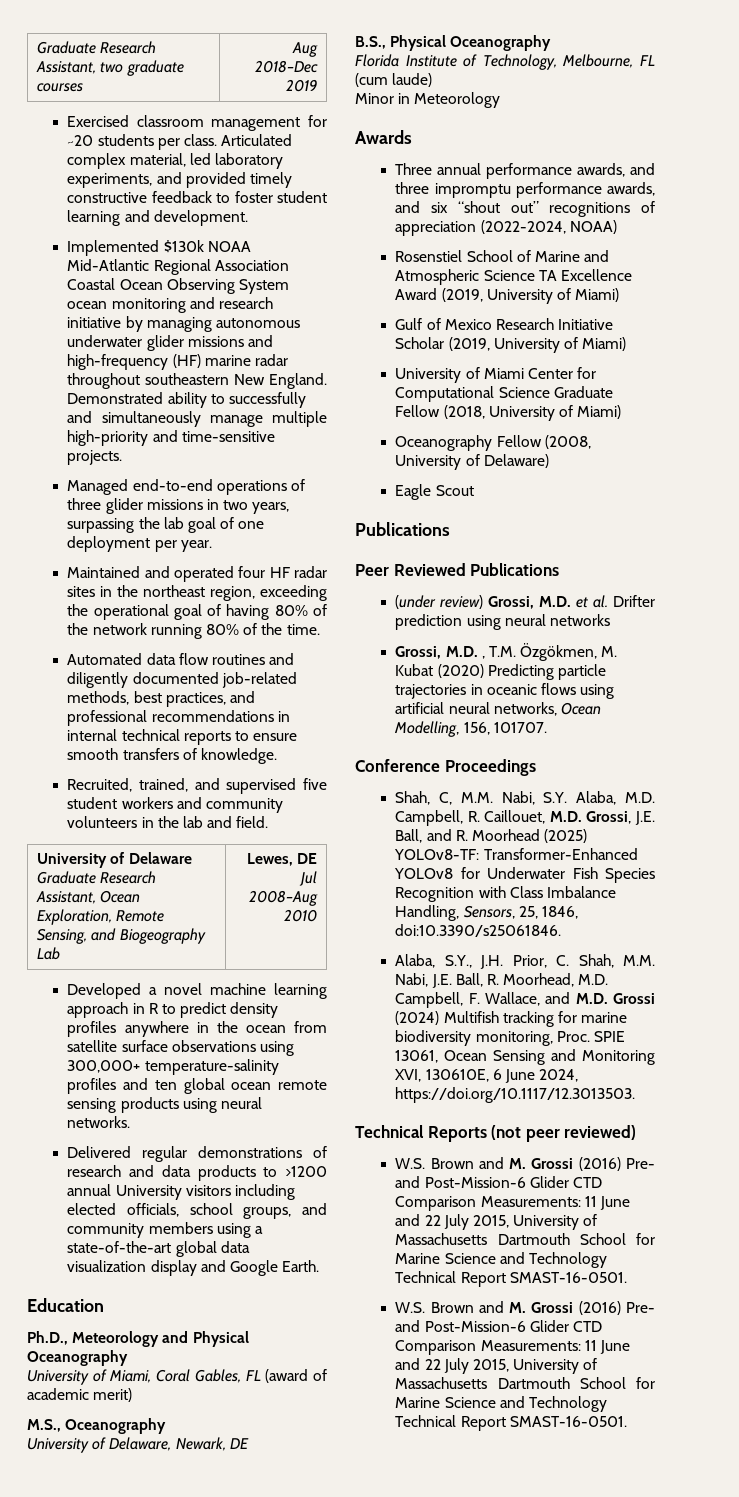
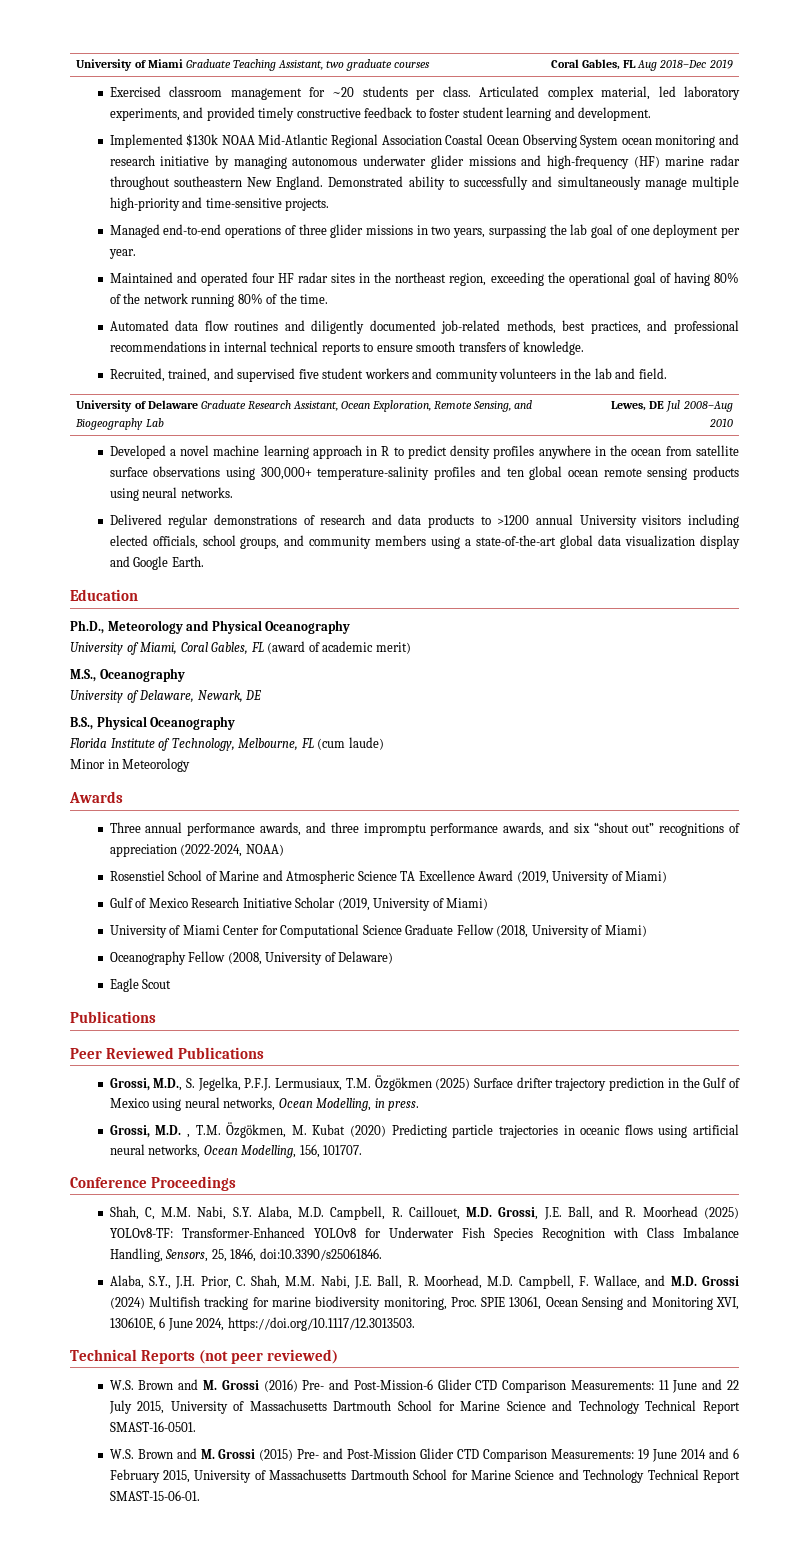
- Graduate Research Assistant, two graduate courses | Aug 2018–Dec 2019
+ University of Miami Graduate Teaching Assistant, two graduate courses | Coral Gables, FL Aug 2018–Dec 2019
- (under review) Grossi, M.D. et al. Drifter prediction using neural networks
+ Grossi, M.D., S. Jegelka, P.F.J. Lermusiaux, T.M. Özgökmen (2025) Surface drifter trajectory prediction in the Gulf of Mexico using neural networks, Ocean Modelling, in press.
  Technical Reports (not peer reviewed)
  W.S. Brown and M. Grossi (2016) Pre- and Post-Mission-6 Glider CTD Comparison Measurements: 11 June and 22 July 2015, University of Massachusetts Dartmouth School for Marine Science and Technology Technical Report SMAST-16-0501.
- W.S. Brown and M. Grossi (2016) Pre- and Post-Mission-6 Glider CTD Comparison Measurements: 11 June and 22 July 2015, University of Massachusetts Dartmouth School for Marine Science and Technology Technical Report SMAST-16-0501.
+ W.S. Brown and M. Grossi (2015) Pre- and Post-Mission Glider CTD Comparison Measurements: 19 June 2014 and 6 February 2015, University of Massachusetts Dartmouth School for Marine Science and Technology Technical Report SMAST-15-06-01.

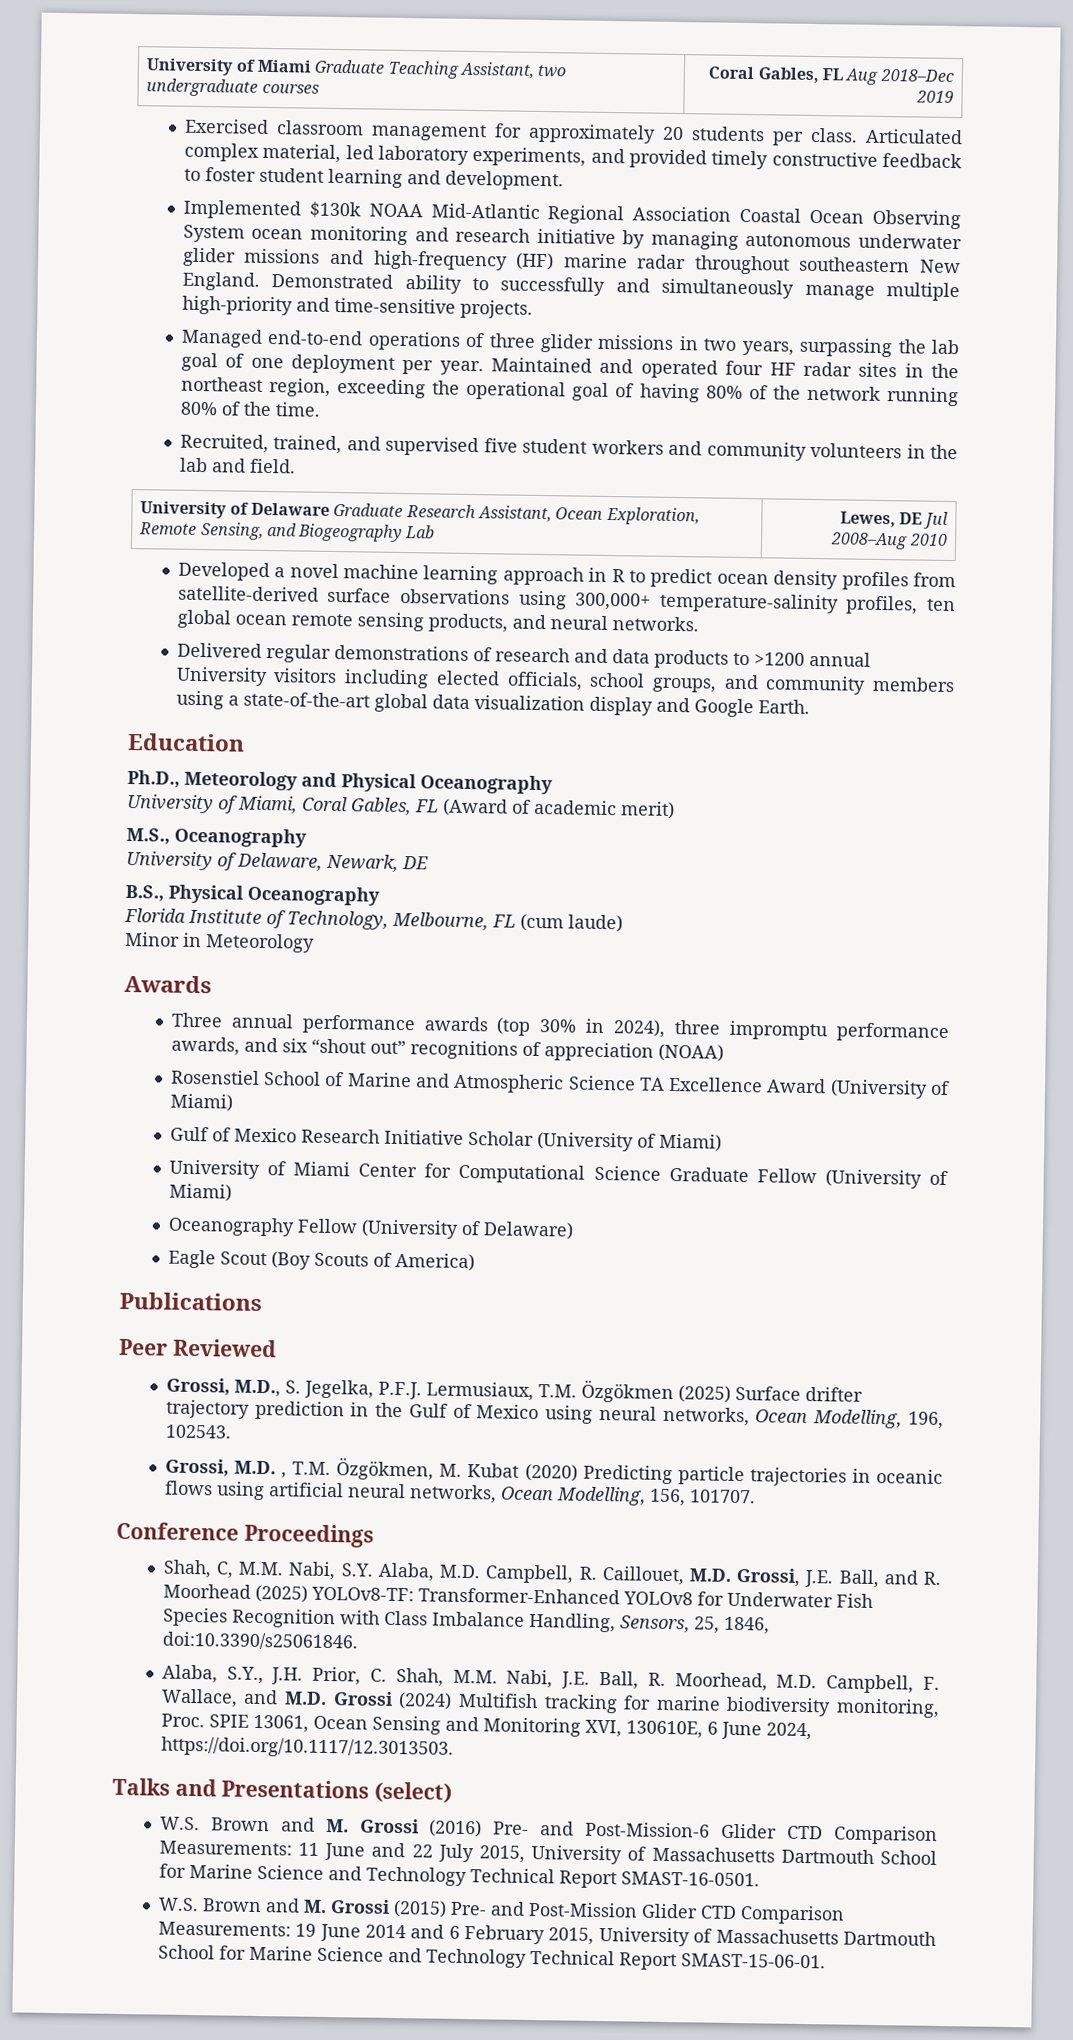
- University of Miami Graduate Teaching Assistant, two graduate courses | Coral Gables, FL Aug 2018–Dec 2019
+ University of Miami Graduate Teaching Assistant, two undergraduate courses | Coral Gables, FL Aug 2018–Dec 2019
- Exercised classroom management for ~20 students per class.
+ Exercised classroom management for approximately 20 students per class.
- Managed end-to-end operations of three glider missions in two years, surpassing the lab goal of one deployment per year.
- Maintained and operated four HF radar sites in the northeast region, exceeding the operational goal of having 80% of the network running 80% of the time.
+ Managed end-to-end operations of three glider missions in two years, surpassing the lab goal of one deployment per year. Maintained and operated four HF radar sites in the northeast region, exceeding the operational goal of having 80% of the network running 80% of the time.
- Automated data flow routines and diligently documented job-related methods, best practices, and professional recommendations in internal technical reports to ensure smooth transfers of knowledge.
- Developed a novel machine learning approach in R to predict density profiles anywhere in the ocean from satellite surface observations using 300,000+ temperature-salinity profiles and ten global ocean remote sensing products using neural networks.
+ Developed a novel machine learning approach in R to predict ocean density profiles from satellite-derived surface observations using 300,000+ temperature-salinity profiles, ten global ocean remote sensing products, and neural networks.
- University of Miami, Coral Gables, FL (award of academic merit)
+ University of Miami, Coral Gables, FL (Award of academic merit)
- Three annual performance awards, and three impromptu performance awards, and six “shout out” recognitions of appreciation (2022-2024, NOAA)
+ Three annual performance awards (top 30% in 2024), three impromptu performance awards, and six “shout out” recognitions of appreciation (NOAA)
- Rosenstiel School of Marine and Atmospheric Science TA Excellence Award (2019, University of Miami)
+ Rosenstiel School of Marine and Atmospheric Science TA Excellence Award (University of Miami)
- Gulf of Mexico Research Initiative Scholar (2019, University of Miami)
+ Gulf of Mexico Research Initiative Scholar (University of Miami)
- University of Miami Center for Computational Science Graduate Fellow (2018, University of Miami)
+ University of Miami Center for Computational Science Graduate Fellow (University of Miami)
- Oceanography Fellow (2008, University of Delaware)
+ Oceanography Fellow (University of Delaware)
- Eagle Scout
+ Eagle Scout (Boy Scouts of America)
- Peer Reviewed Publications
+ Peer Reviewed
- Grossi, M.D., S. Jegelka, P.F.J. Lermusiaux, T.M. Özgökmen (2025) Surface drifter trajectory prediction in the Gulf of Mexico using neural networks, Ocean Modelling, in press.
+ Grossi, M.D., S. Jegelka, P.F.J. Lermusiaux, T.M. Özgökmen (2025) Surface drifter trajectory prediction in the Gulf of Mexico using neural networks, Ocean Modelling, 196, 102543.
- Technical Reports (not peer reviewed)
+ Talks and Presentations (select)

